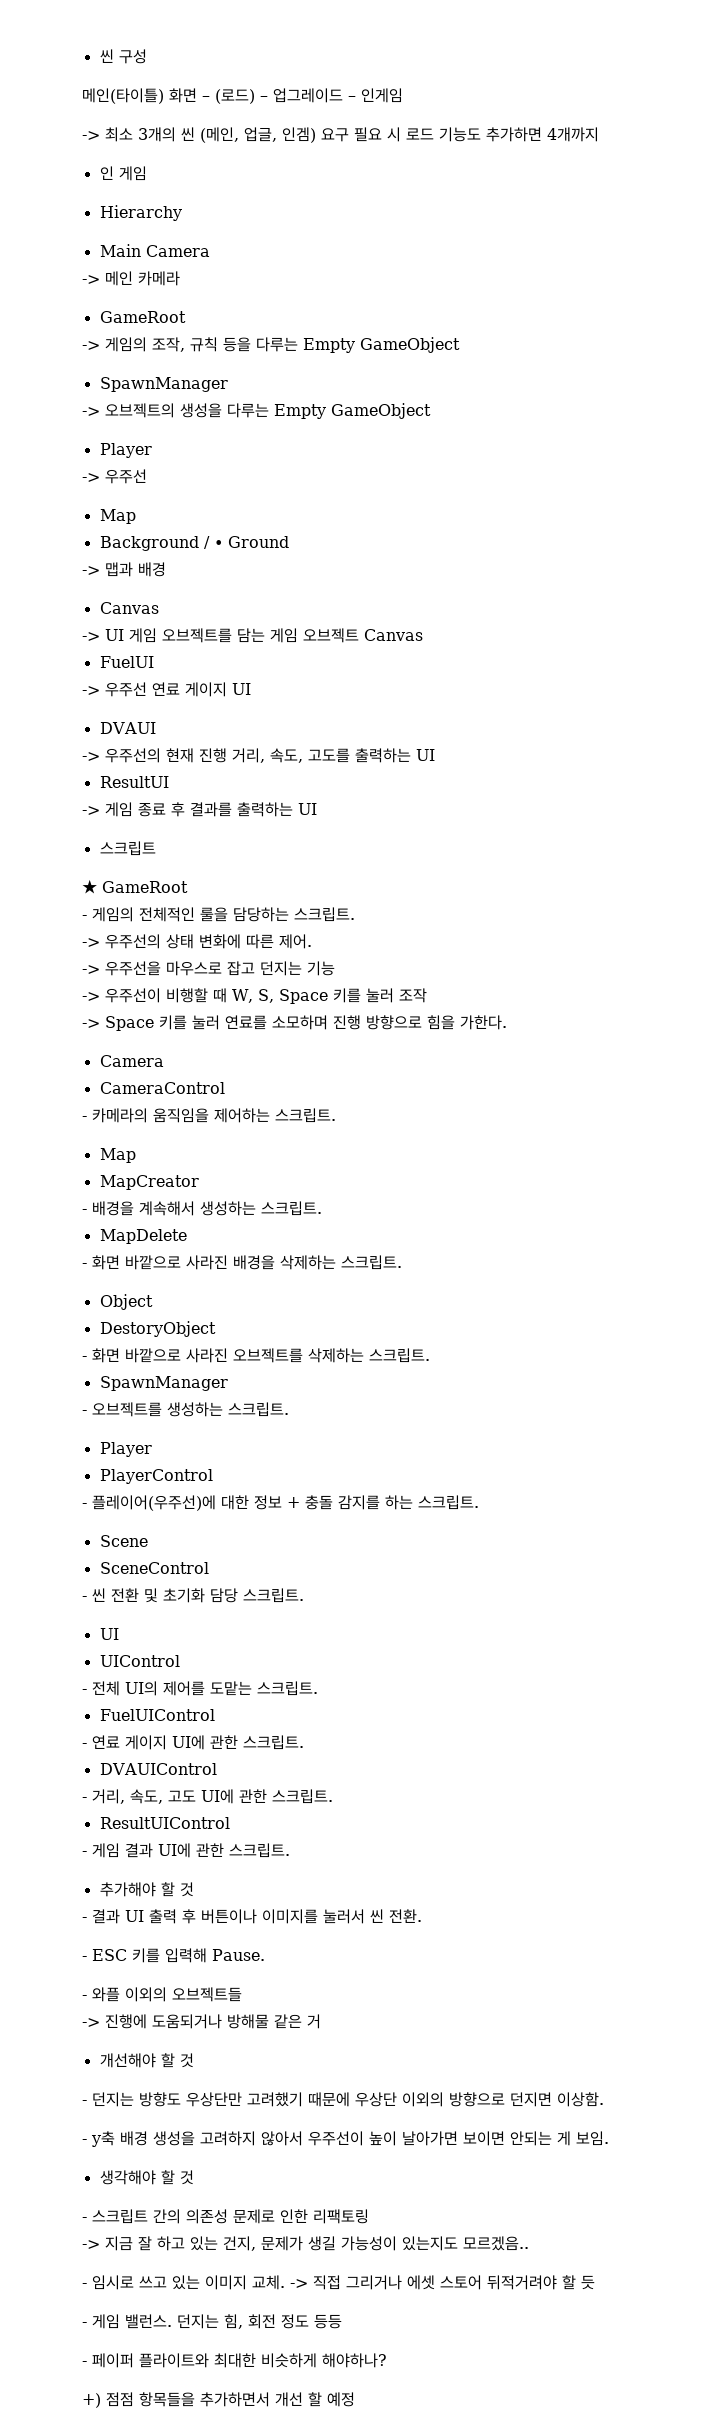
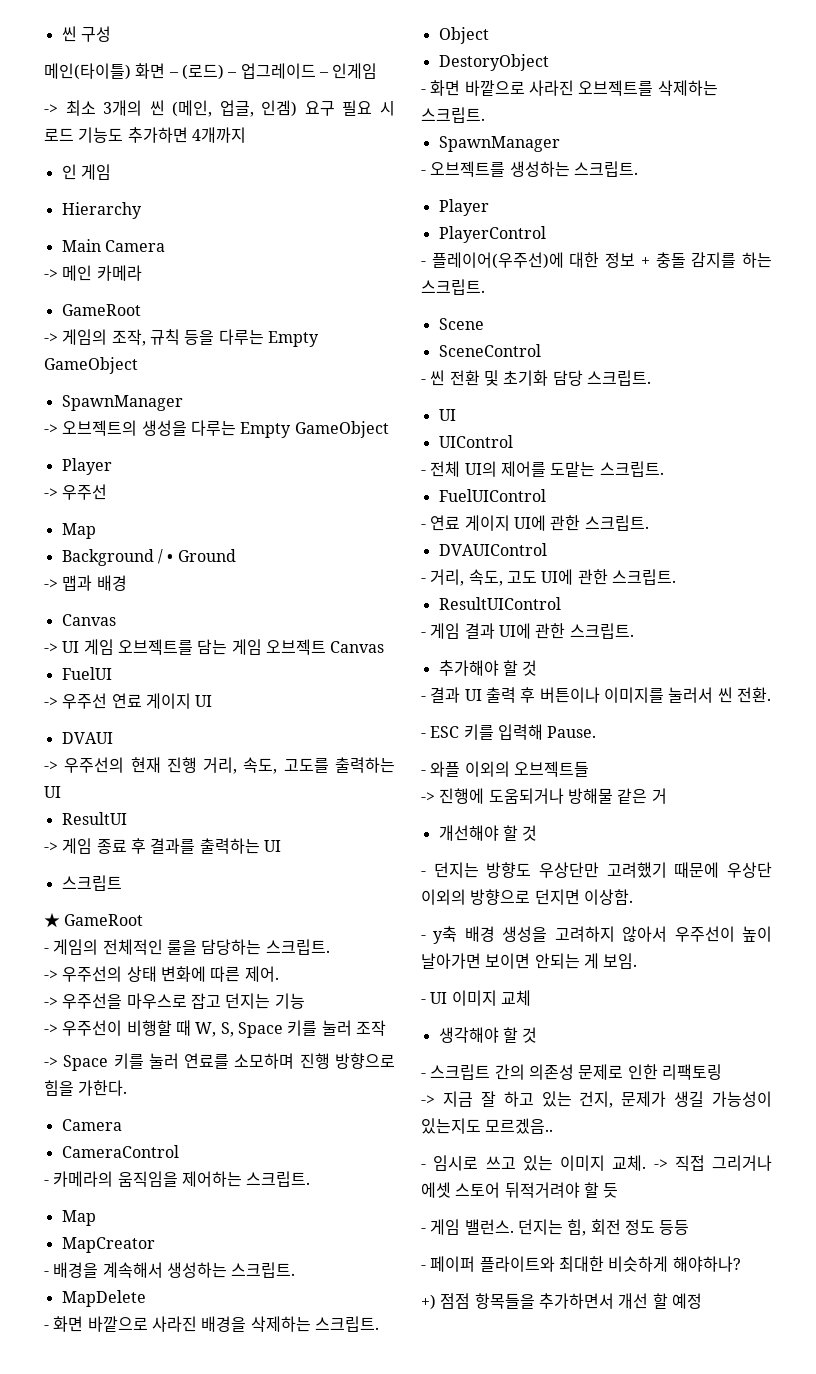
+ - UI 이미지 교체

